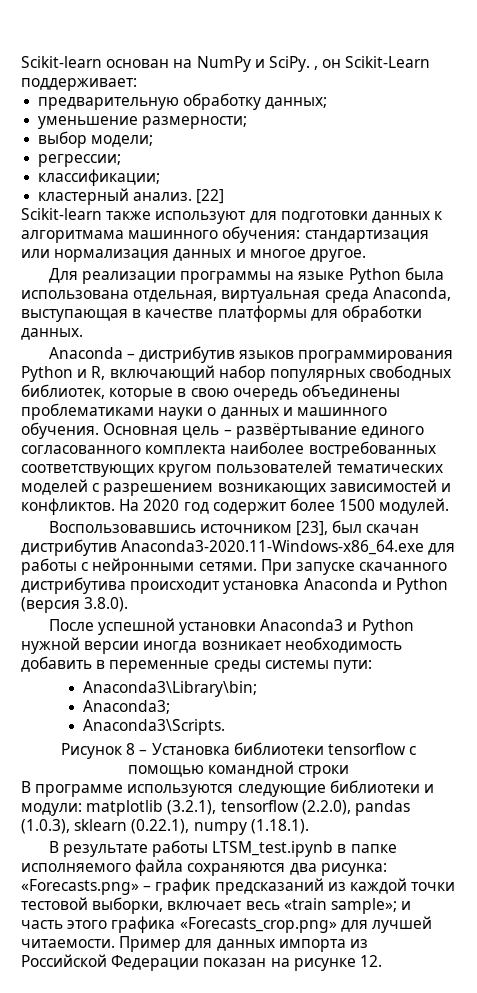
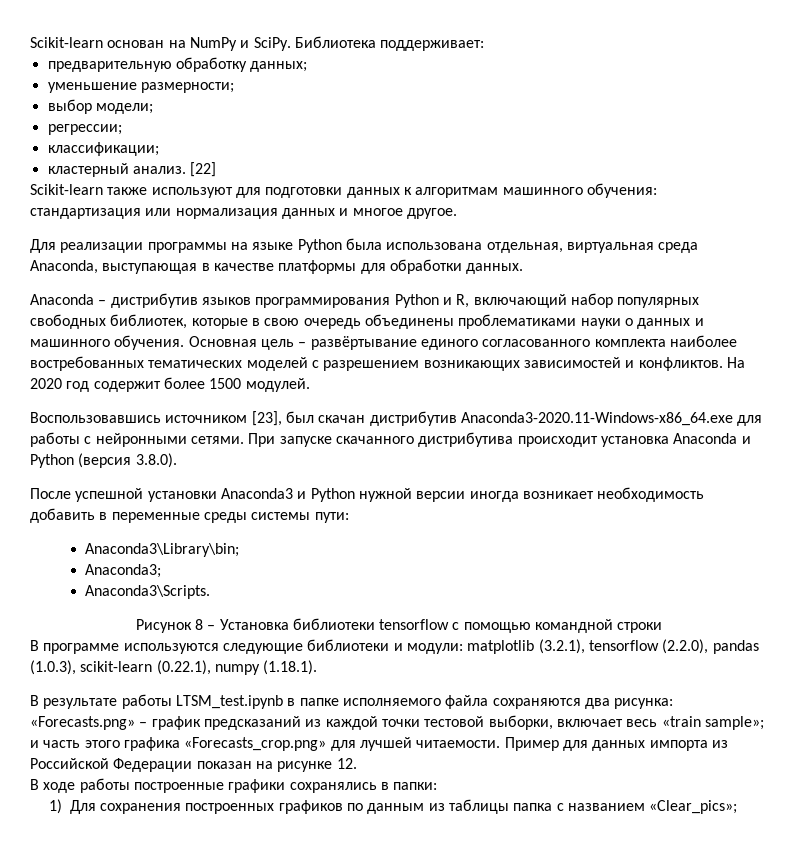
- Scikit-learn основан на NumPy и SciPy. , он Scikit-Learn поддерживает:
+ Scikit-learn основан на NumPy и SciPy. Библиотека поддерживает:
- Scikit-learn также используют для подготовки данных к алгоритмама машинного обучения: стандартизация или нормализация данных и многое другое.
+ Scikit-learn также используют для подготовки данных к алгоритмам машинного обучения: стандартизация или нормализация данных и многое другое.
- Основная цель – развёртывание единого согласованного комплекта наиболее востребованных соответствующих кругом пользователей тематических моделей с разрешением возникающих зависимостей и конфликтов.
+ Основная цель – развёртывание единого согласованного комплекта наиболее востребованных тематических моделей с разрешением возникающих зависимостей и конфликтов.
- В программе используются следующие библиотеки и модули: matplotlib (3.2.1), tensorflow (2.2.0), pandas (1.0.3), sklearn (0.22.1), numpy (1.18.1).
+ В программе используются следующие библиотеки и модули: matplotlib (3.2.1), tensorflow (2.2.0), pandas (1.0.3), scikit-learn (0.22.1), numpy (1.18.1).
+ В ходе работы построенные графики сохранялись в папки:
+ 1) Для сохранения построенных графиков по данным из таблицы папка с названием «Clear_pics»;

